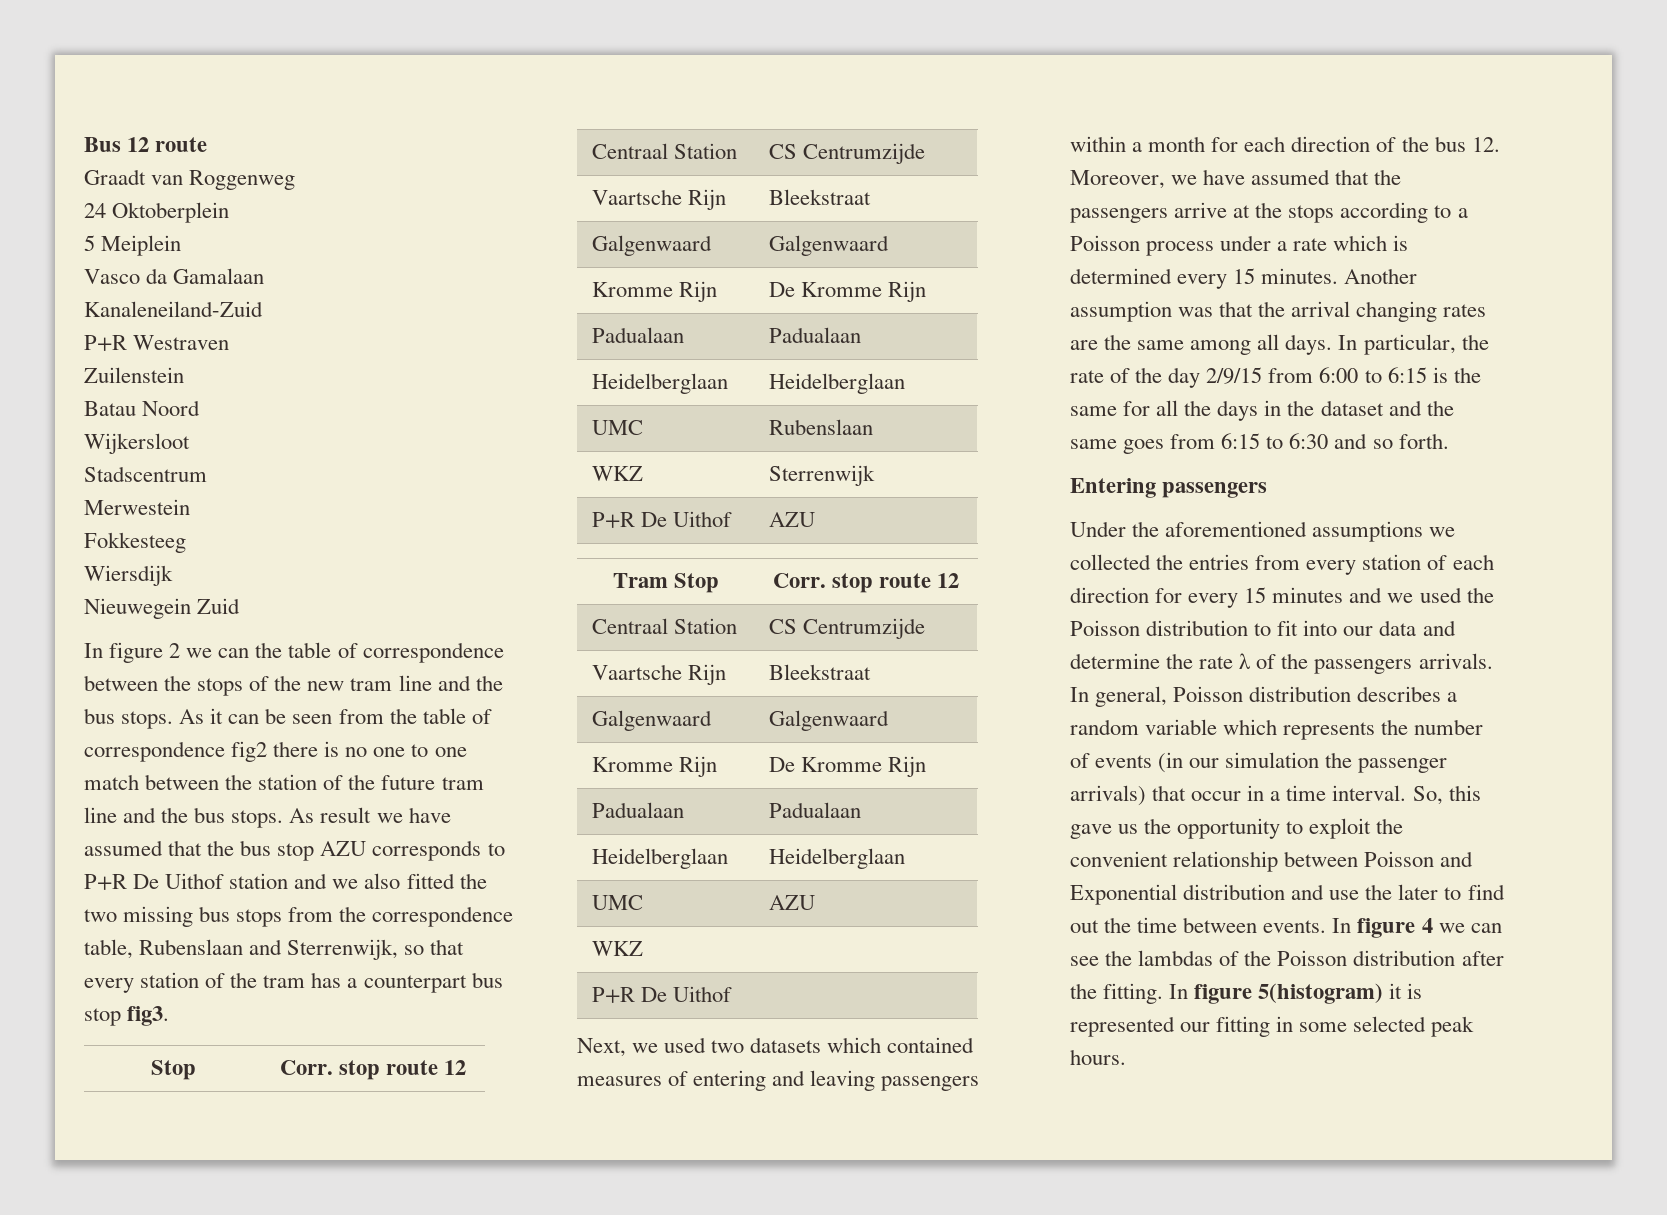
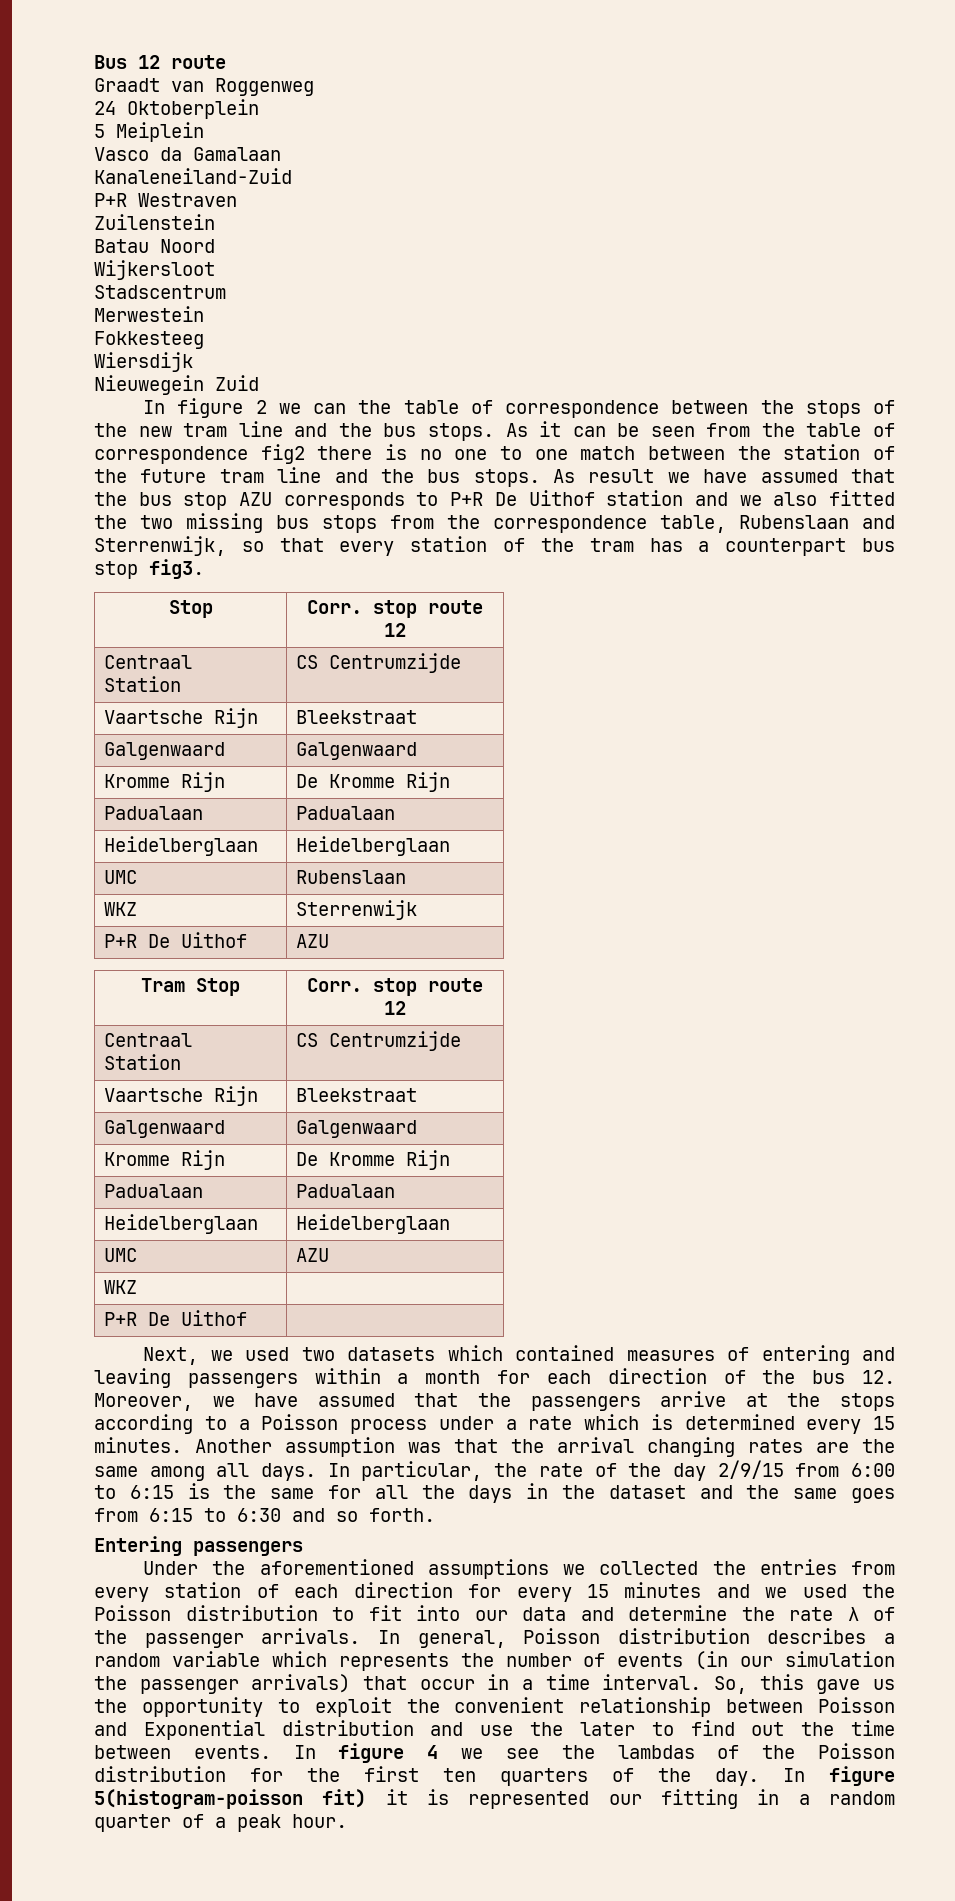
- Under the aforementioned assumptions we collected the entries from every station of each direction for every 15 minutes and we used the Poisson distribution to fit into our data and determine the rate λ of the passengers arrivals.
+ Under the aforementioned assumptions we collected the entries from every station of each direction for every 15 minutes and we used the Poisson distribution to fit into our data and determine the rate λ of the passenger arrivals.
- In figure 4 we can see the lambdas of the Poisson distribution after the fitting. In figure 5(histogram) it is represented our fitting in some selected peak hours.
+ In figure 4 we see the lambdas of the Poisson distribution for the first ten quarters of the day. In figure 5(histogram-poisson fit) it is represented our fitting in a random quarter of a peak hour.

